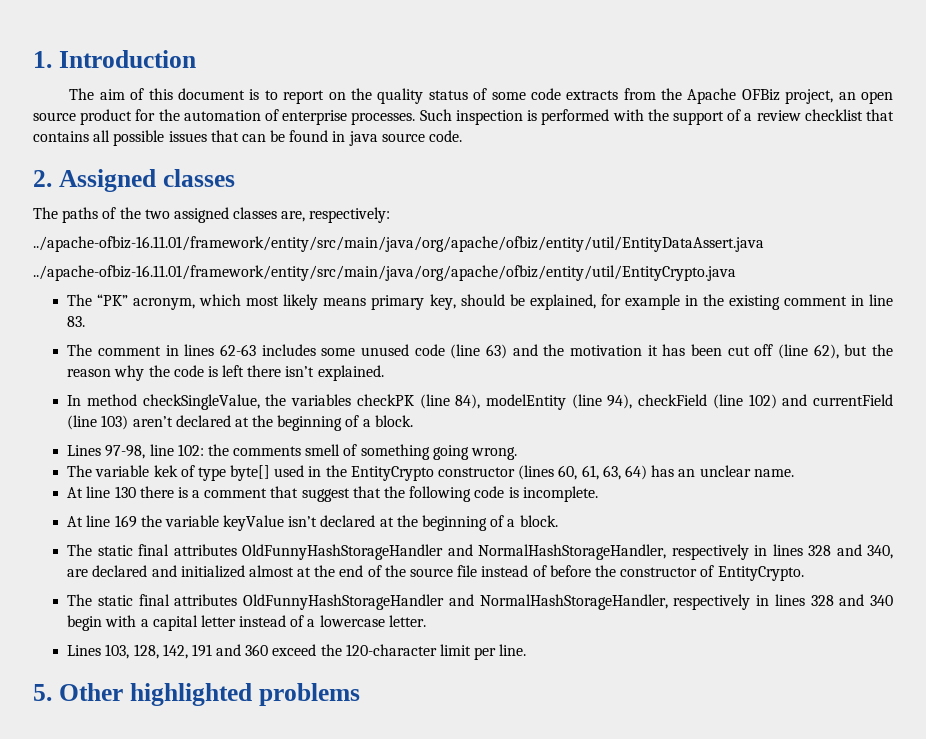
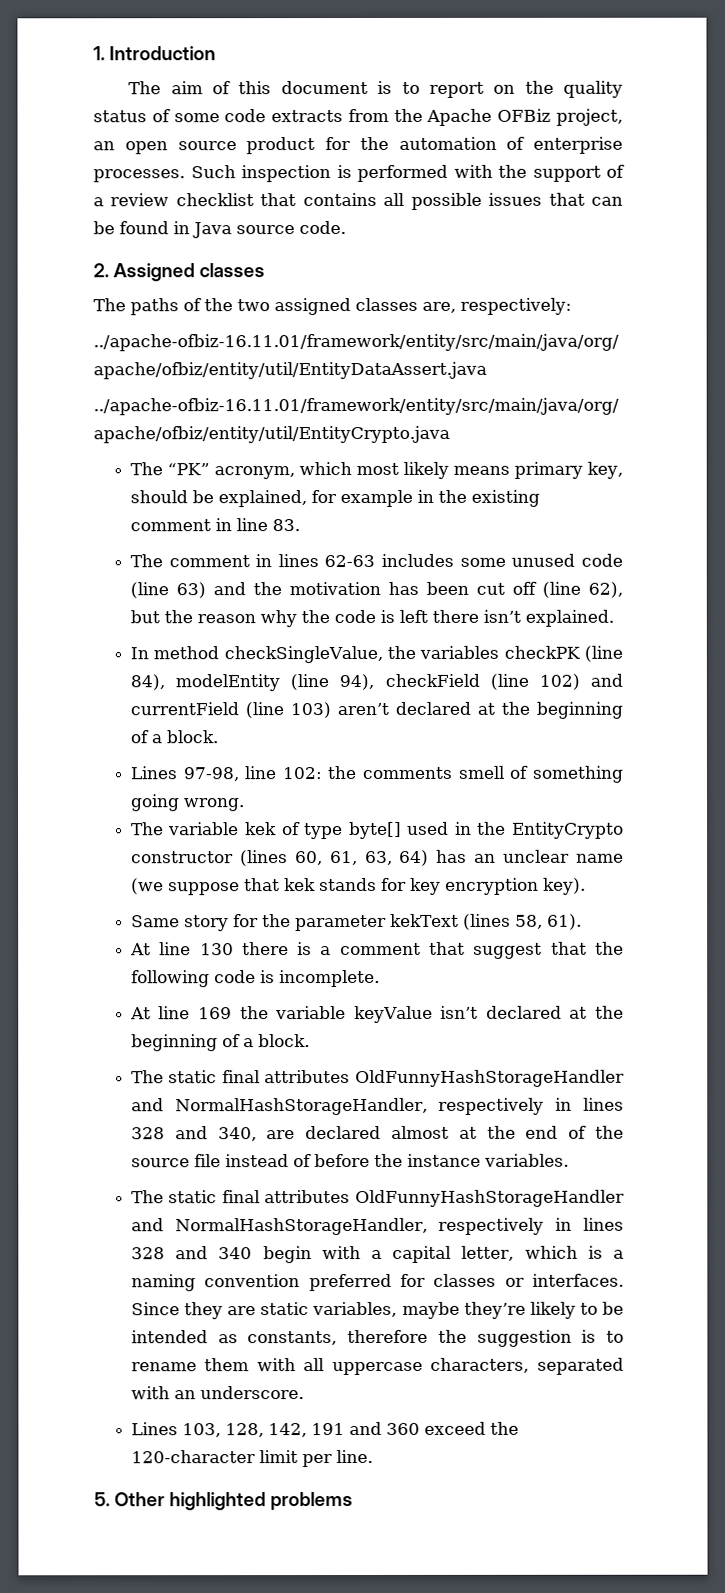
- Such inspection is performed with the support of a review checklist that contains all possible issues that can be found in java source code.
+ Such inspection is performed with the support of a review checklist that contains all possible issues that can be found in Java source code.
- The comment in lines 62-63 includes some unused code (line 63) and the motivation it has been cut off (line 62), but the reason why the code is left there isn’t explained.
+ The comment in lines 62-63 includes some unused code (line 63) and the motivation has been cut off (line 62), but the reason why the code is left there isn’t explained.
- The variable kek of type byte[] used in the EntityCrypto constructor (lines 60, 61, 63, 64) has an unclear name.
+ The variable kek of type byte[] used in the EntityCrypto constructor (lines 60, 61, 63, 64) has an unclear name (we suppose that kek stands for key encryption key).
+ Same story for the parameter kekText (lines 58, 61).
- The static final attributes OldFunnyHashStorageHandler and NormalHashStorageHandler, respectively in lines 328 and 340, are declared and initialized almost at the end of the source file instead of before the constructor of EntityCrypto.
+ The static final attributes OldFunnyHashStorageHandler and NormalHashStorageHandler, respectively in lines 328 and 340, are declared almost at the end of the source file instead of before the instance variables.
- The static final attributes OldFunnyHashStorageHandler and NormalHashStorageHandler, respectively in lines 328 and 340 begin with a capital letter instead of a lowercase letter.
+ The static final attributes OldFunnyHashStorageHandler and NormalHashStorageHandler, respectively in lines 328 and 340 begin with a capital letter, which is a naming convention preferred for classes or interfaces. Since they are static variables, maybe they’re likely to be intended as constants, therefore the suggestion is to rename them with all uppercase characters, separated with an underscore.

